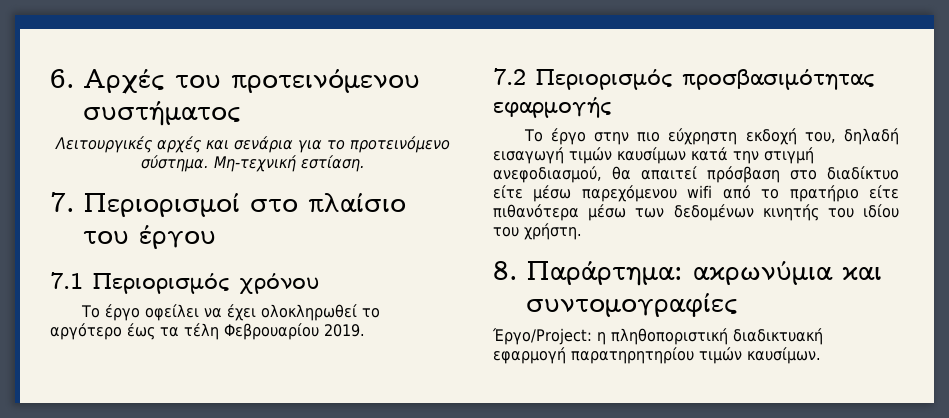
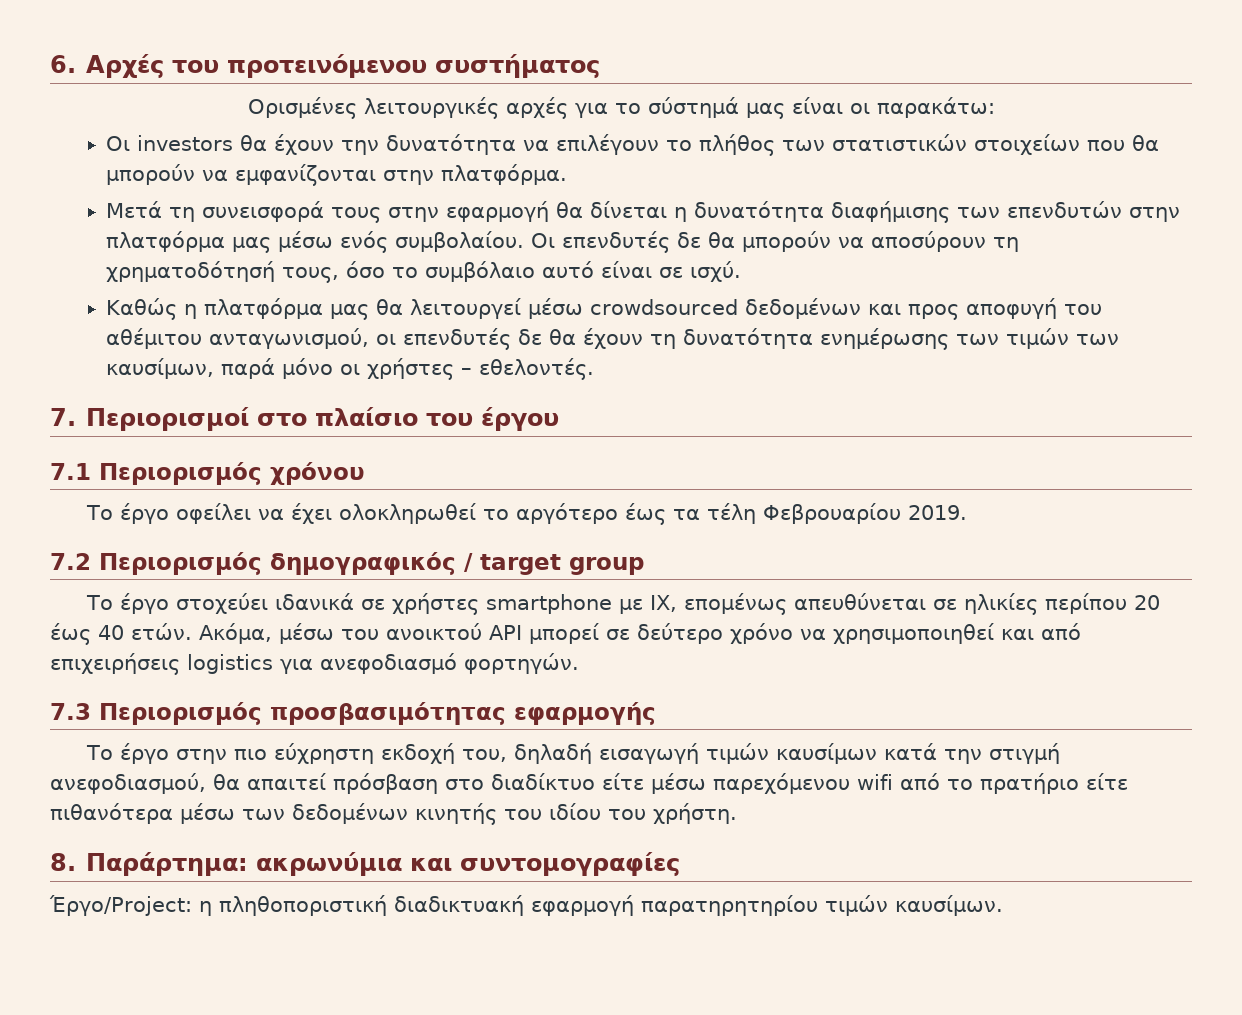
- Λειτουργικές αρχές και σενάρια για το προτεινόμενο σύστημα. Μη-τεχνική εστίαση.
+ Ορισμένες λειτουργικές αρχές για το σύστημά μας είναι οι παρακάτω:
+ Οι investors θα έχουν την δυνατότητα να επιλέγουν το πλήθος των στατιστικών στοιχείων που θα μπορούν να εμφανίζονται στην πλατφόρμα.
+ Μετά τη συνεισφορά τους στην εφαρμογή θα δίνεται η δυνατότητα διαφήμισης των επενδυτών στην πλατφόρμα μας μέσω ενός συμβολαίου. Οι επενδυτές δε θα μπορούν να αποσύρουν τη χρηματοδότησή τους, όσο το συμβόλαιο αυτό είναι σε ισχύ.
+ Καθώς η πλατφόρμα μας θα λειτουργεί μέσω crowdsourced δεδομένων και προς αποφυγή του αθέμιτου ανταγωνισμού, οι επενδυτές δε θα έχουν τη δυνατότητα ενημέρωσης των τιμών των καυσίμων, παρά μόνο οι χρήστες – εθελοντές.
- 7.2 Περιορισμός προσβασιμότητας εφαρμογής
+ 7.2 Περιορισμός δημογραφικός / target group
+ Το έργο στοχεύει ιδανικά σε χρήστες smartphone με ΙΧ, επομένως απευθύνεται σε ηλικίες περίπου 20 έως 40 ετών. Ακόμα, μέσω του ανοικτού API μπορεί σε δεύτερο χρόνο να χρησιμοποιηθεί και από επιχειρήσεις logistics για ανεφοδιασμό φορτηγών.
+ 7.3 Περιορισμός προσβασιμότητας εφαρμογής

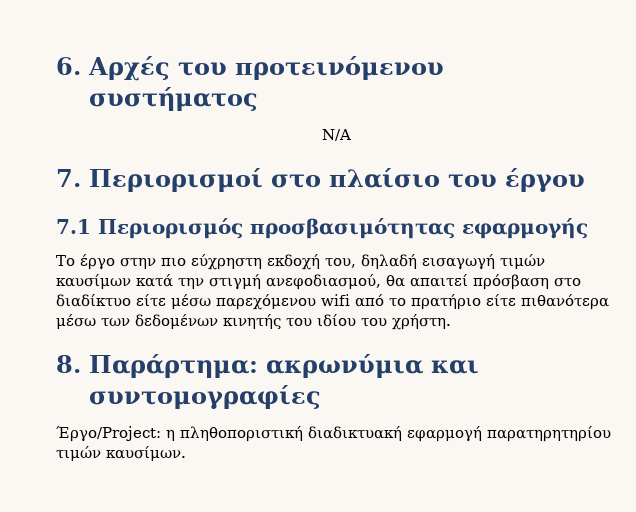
- Ορισμένες λειτουργικές αρχές για το σύστημά μας είναι οι παρακάτω:
- Οι investors θα έχουν την δυνατότητα να επιλέγουν το πλήθος των στατιστικών στοιχείων που θα μπορούν να εμφανίζονται στην πλατφόρμα.
- Μετά τη συνεισφορά τους στην εφαρμογή θα δίνεται η δυνατότητα διαφήμισης των επενδυτών στην πλατφόρμα μας μέσω ενός συμβολαίου. Οι επενδυτές δε θα μπορούν να αποσύρουν τη χρηματοδότησή τους, όσο το συμβόλαιο αυτό είναι σε ισχύ.
- Καθώς η πλατφόρμα μας θα λειτουργεί μέσω crowdsourced δεδομένων και προς αποφυγή του αθέμιτου ανταγωνισμού, οι επενδυτές δε θα έχουν τη δυνατότητα ενημέρωσης των τιμών των καυσίμων, παρά μόνο οι χρήστες – εθελοντές.
+ N/A
- 7.1 Περιορισμός χρόνου
- Το έργο οφείλει να έχει ολοκληρωθεί το αργότερο έως τα τέλη Φεβρουαρίου 2019.
- 7.2 Περιορισμός δημογραφικός / target group
- Το έργο στοχεύει ιδανικά σε χρήστες smartphone με ΙΧ, επομένως απευθύνεται σε ηλικίες περίπου 20 έως 40 ετών. Ακόμα, μέσω του ανοικτού API μπορεί σε δεύτερο χρόνο να χρησιμοποιηθεί και από επιχειρήσεις logistics για ανεφοδιασμό φορτηγών.
- 7.3 Περιορισμός προσβασιμότητας εφαρμογής
+ 7.1 Περιορισμός προσβασιμότητας εφαρμογής

